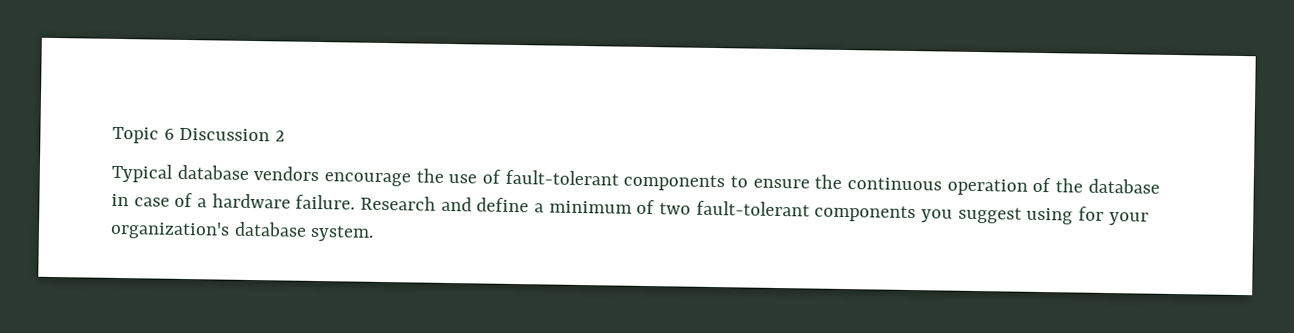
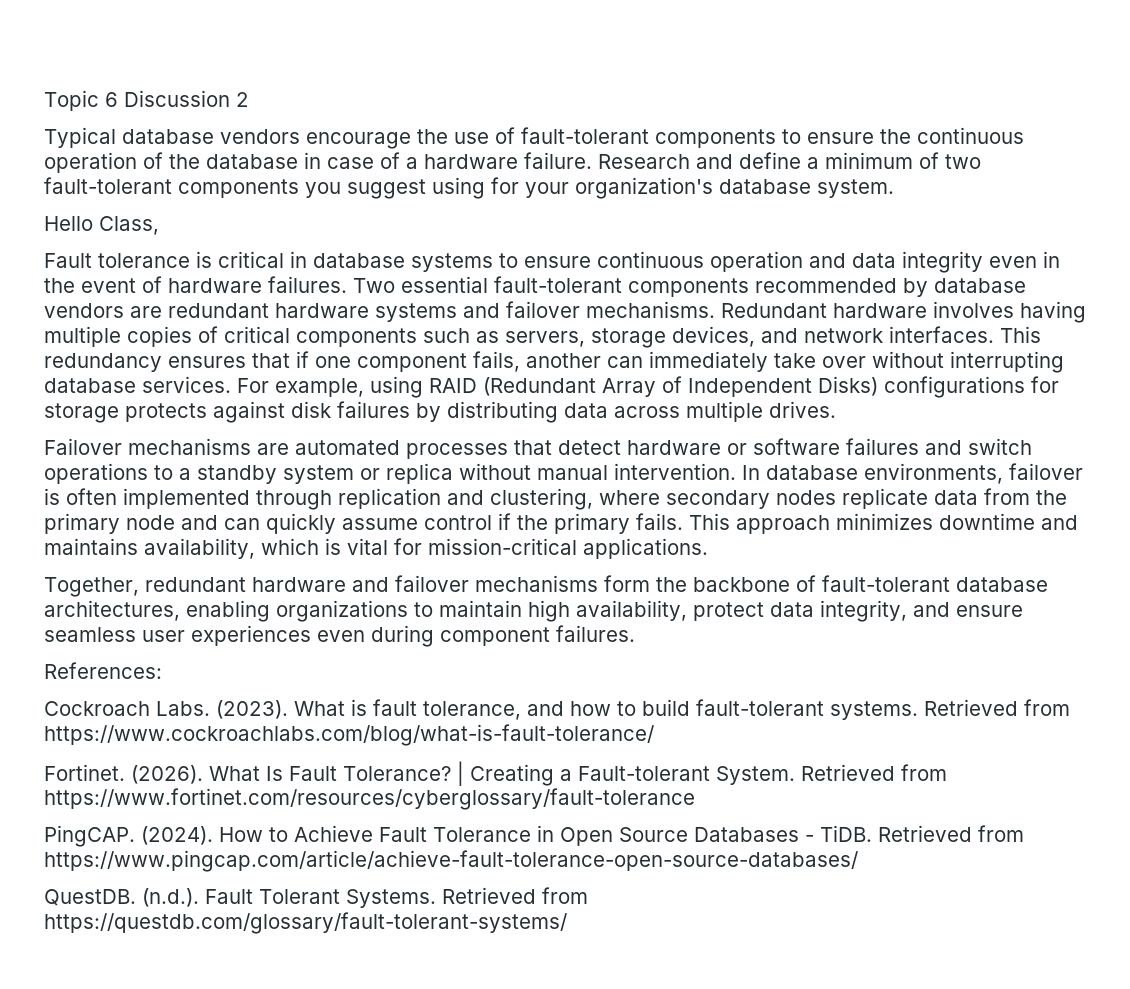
+ Hello Class,
+ Fault tolerance is critical in database systems to ensure continuous operation and data integrity even in the event of hardware failures. Two essential fault-tolerant components recommended by database vendors are redundant hardware systems and failover mechanisms. Redundant hardware involves having multiple copies of critical components such as servers, storage devices, and network interfaces. This redundancy ensures that if one component fails, another can immediately take over without interrupting database services. For example, using RAID (Redundant Array of Independent Disks) configurations for storage protects against disk failures by distributing data across multiple drives.
+ Failover mechanisms are automated processes that detect hardware or software failures and switch operations to a standby system or replica without manual intervention. In database environments, failover is often implemented through replication and clustering, where secondary nodes replicate data from the primary node and can quickly assume control if the primary fails. This approach minimizes downtime and maintains availability, which is vital for mission-critical applications.
+ Together, redundant hardware and failover mechanisms form the backbone of fault-tolerant database architectures, enabling organizations to maintain high availability, protect data integrity, and ensure seamless user experiences even during component failures.
+ References:
+ Cockroach Labs. (2023). What is fault tolerance, and how to build fault-tolerant systems. Retrieved from https://www.cockroachlabs.com/blog/what-is-fault-tolerance/
+ Fortinet. (2026). What Is Fault Tolerance? | Creating a Fault-tolerant System. Retrieved from https://www.fortinet.com/resources/cyberglossary/fault-tolerance
+ PingCAP. (2024). How to Achieve Fault Tolerance in Open Source Databases - TiDB. Retrieved from https://www.pingcap.com/article/achieve-fault-tolerance-open-source-databases/
+ QuestDB. (n.d.). Fault Tolerant Systems. Retrieved from https://questdb.com/glossary/fault-tolerant-systems/

